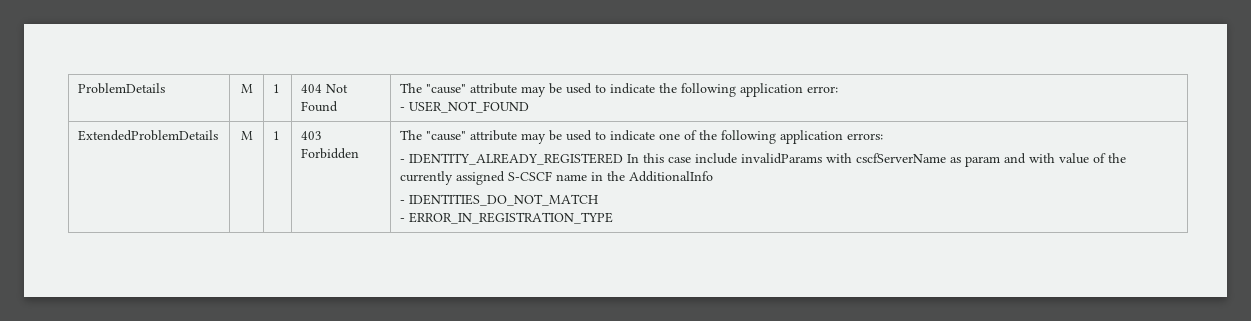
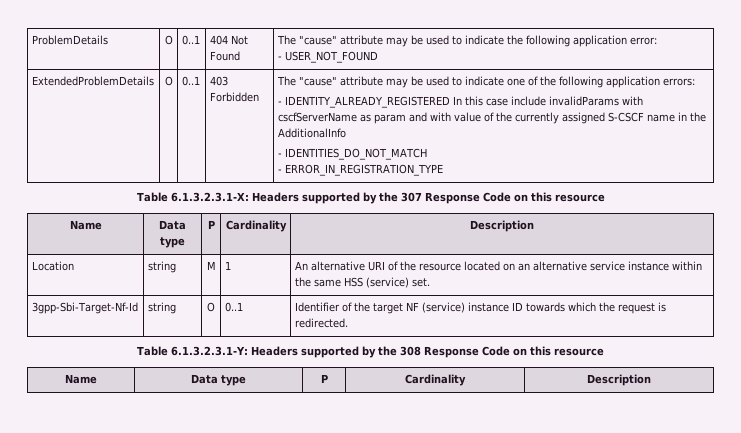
- ProblemDetails | M | 1 | 404 Not Found | The "cause" attribute may be used to indicate the following application error:
+ ProblemDetails | O | 0..1 | 404 Not Found | The "cause" attribute may be used to indicate the following application error:
- ExtendedProblemDetails | M | 1
+ ExtendedProblemDetails | O | 0..1
+ Table 6.1.3.2.3.1-X: Headers supported by the 307 Response Code on this resource
+ Name | Data type | P | Cardinality | Description
+ Location | string | M | 1 | An alternative URI of the resource located on an alternative service instance within the same HSS (service) set.
+ 3gpp-Sbi-Target-Nf-Id | string | O | 0..1 | Identifier of the target NF (service) instance ID towards which the request is redirected.
+ Table 6.1.3.2.3.1-Y: Headers supported by the 308 Response Code on this resource
+ Name | Data type | P | Cardinality | Description

